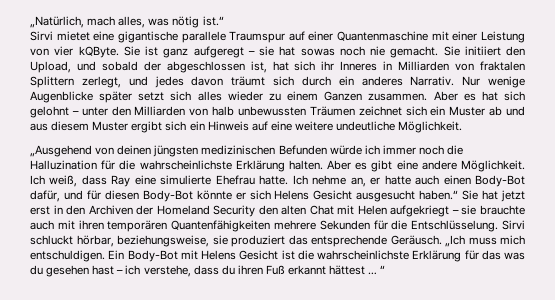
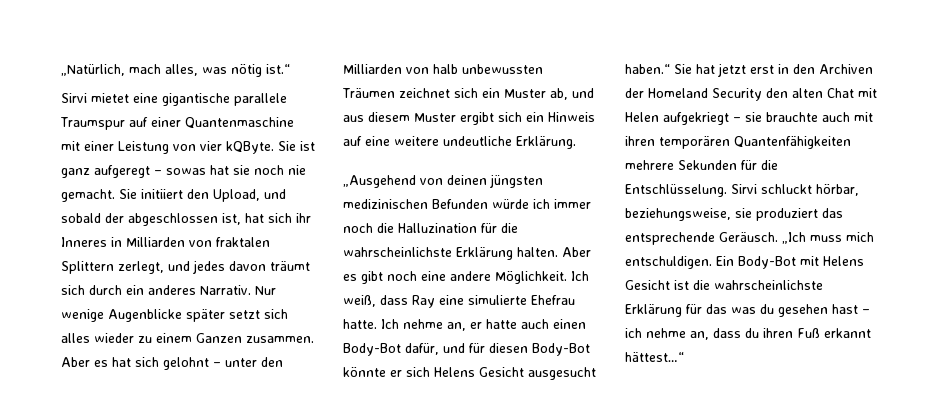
- Sie ist ganz aufgeregt – sie hat sowas noch nie gemacht.
+ Sie ist ganz aufgeregt – sowas hat sie noch nie gemacht.
- Aber es hat sich gelohnt – unter den Milliarden von halb unbewussten Träumen zeichnet sich ein Muster ab und aus diesem Muster ergibt sich ein Hinweis auf eine weitere undeutliche Möglichkeit.
+ Aber es hat sich gelohnt – unter den Milliarden von halb unbewussten Träumen zeichnet sich ein Muster ab, und aus diesem Muster ergibt sich ein Hinweis auf eine weitere undeutliche Erklärung.
- Aber es gibt eine andere Möglichkeit.
+ Aber es gibt noch eine andere Möglichkeit.
- Ein Body-Bot mit Helens Gesicht ist die wahrscheinlichste Erklärung für das was du gesehen hast – ich verstehe, dass du ihren Fuß erkannt hättest … “
+ Ein Body-Bot mit Helens Gesicht ist die wahrscheinlichste Erklärung für das was du gesehen hast – ich nehme an, dass du ihren Fuß erkannt hättest…“

